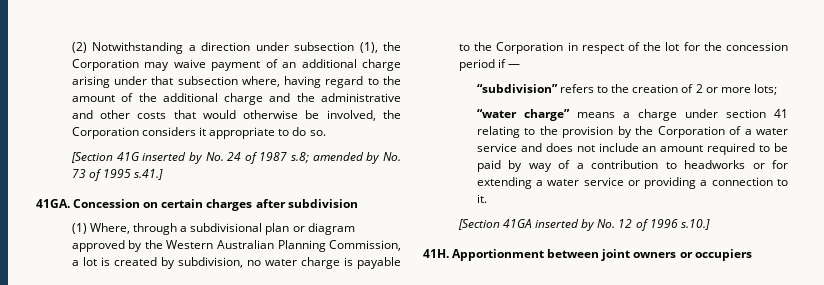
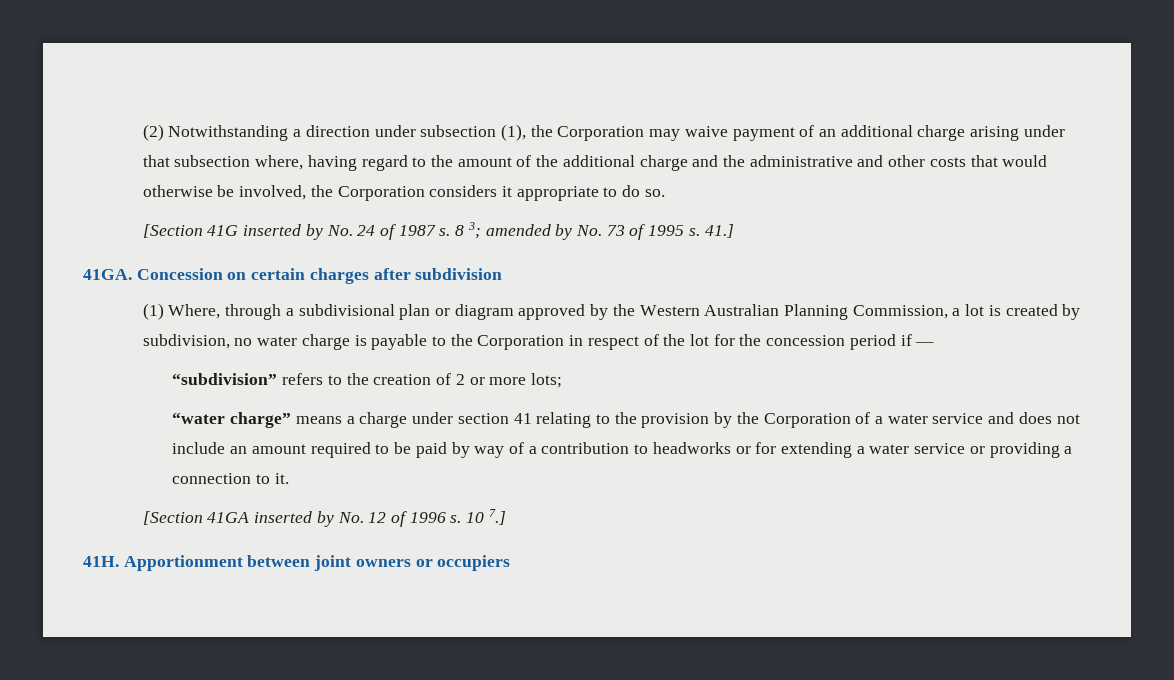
- [Section 41G inserted by No. 24 of 1987 s.8; amended by No. 73 of 1995 s.41.]
+ [Section 41G inserted by No. 24 of 1987 s. 8 3; amended by No. 73 of 1995 s. 41.]
- [Section 41GA inserted by No. 12 of 1996 s.10.]
+ [Section 41GA inserted by No. 12 of 1996 s. 10 7.]

